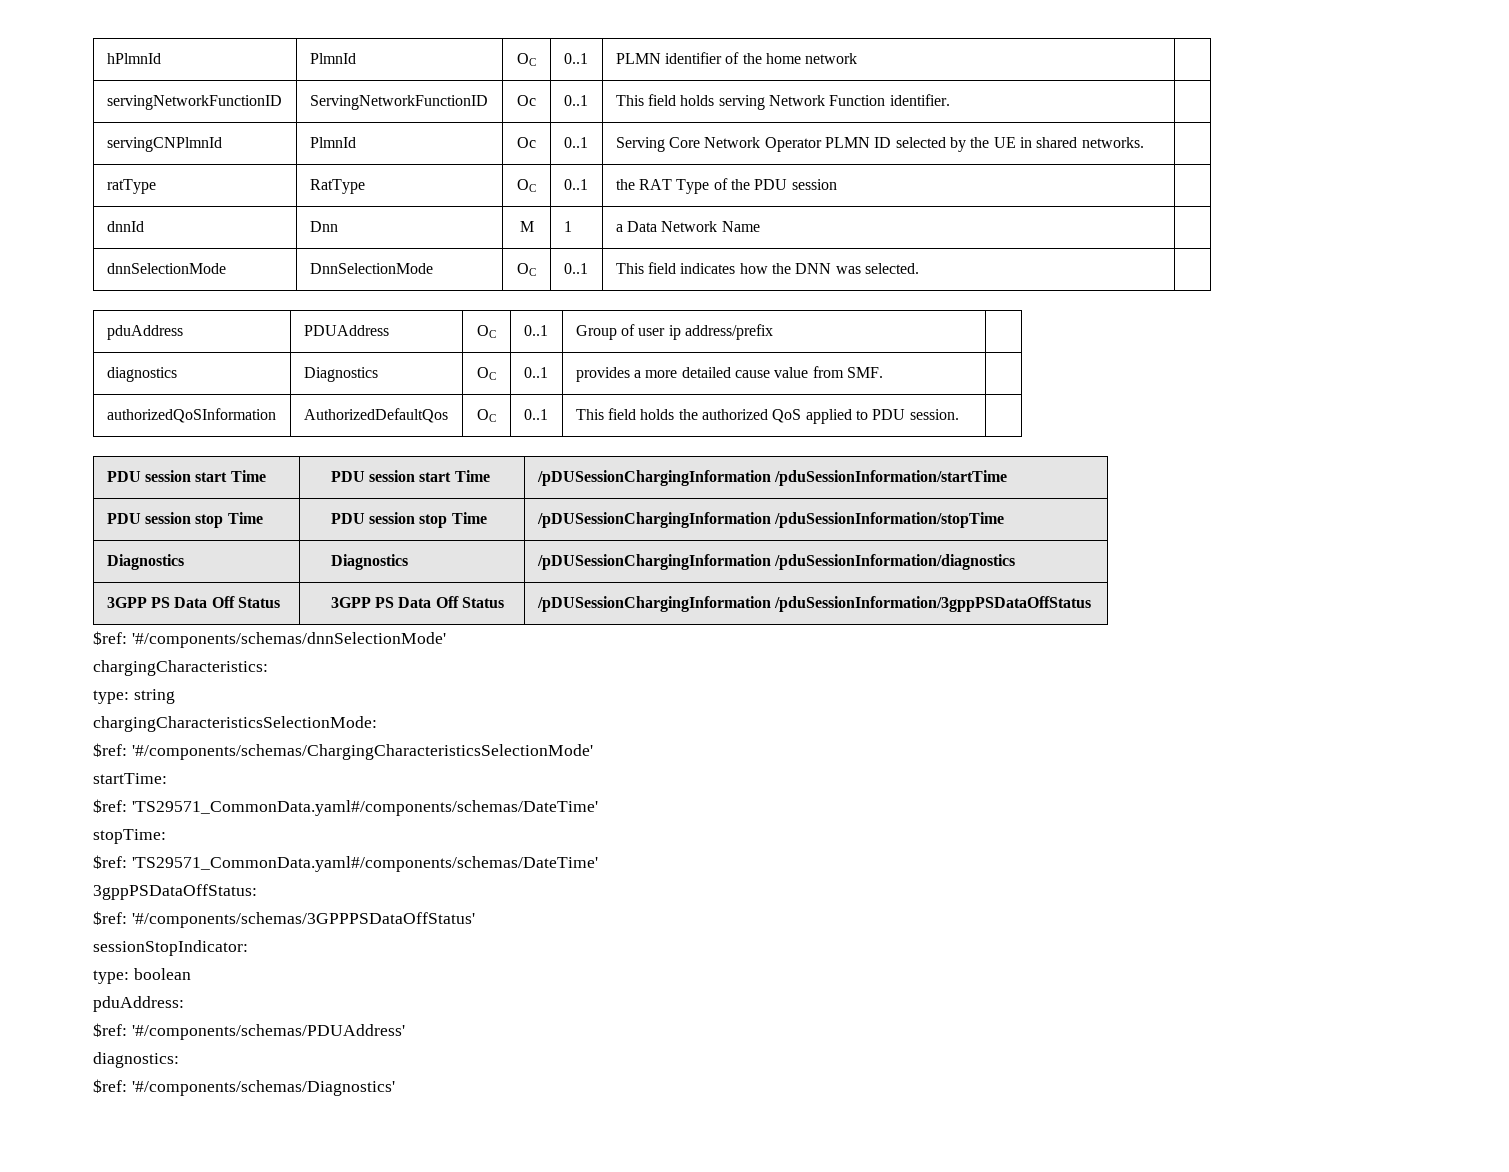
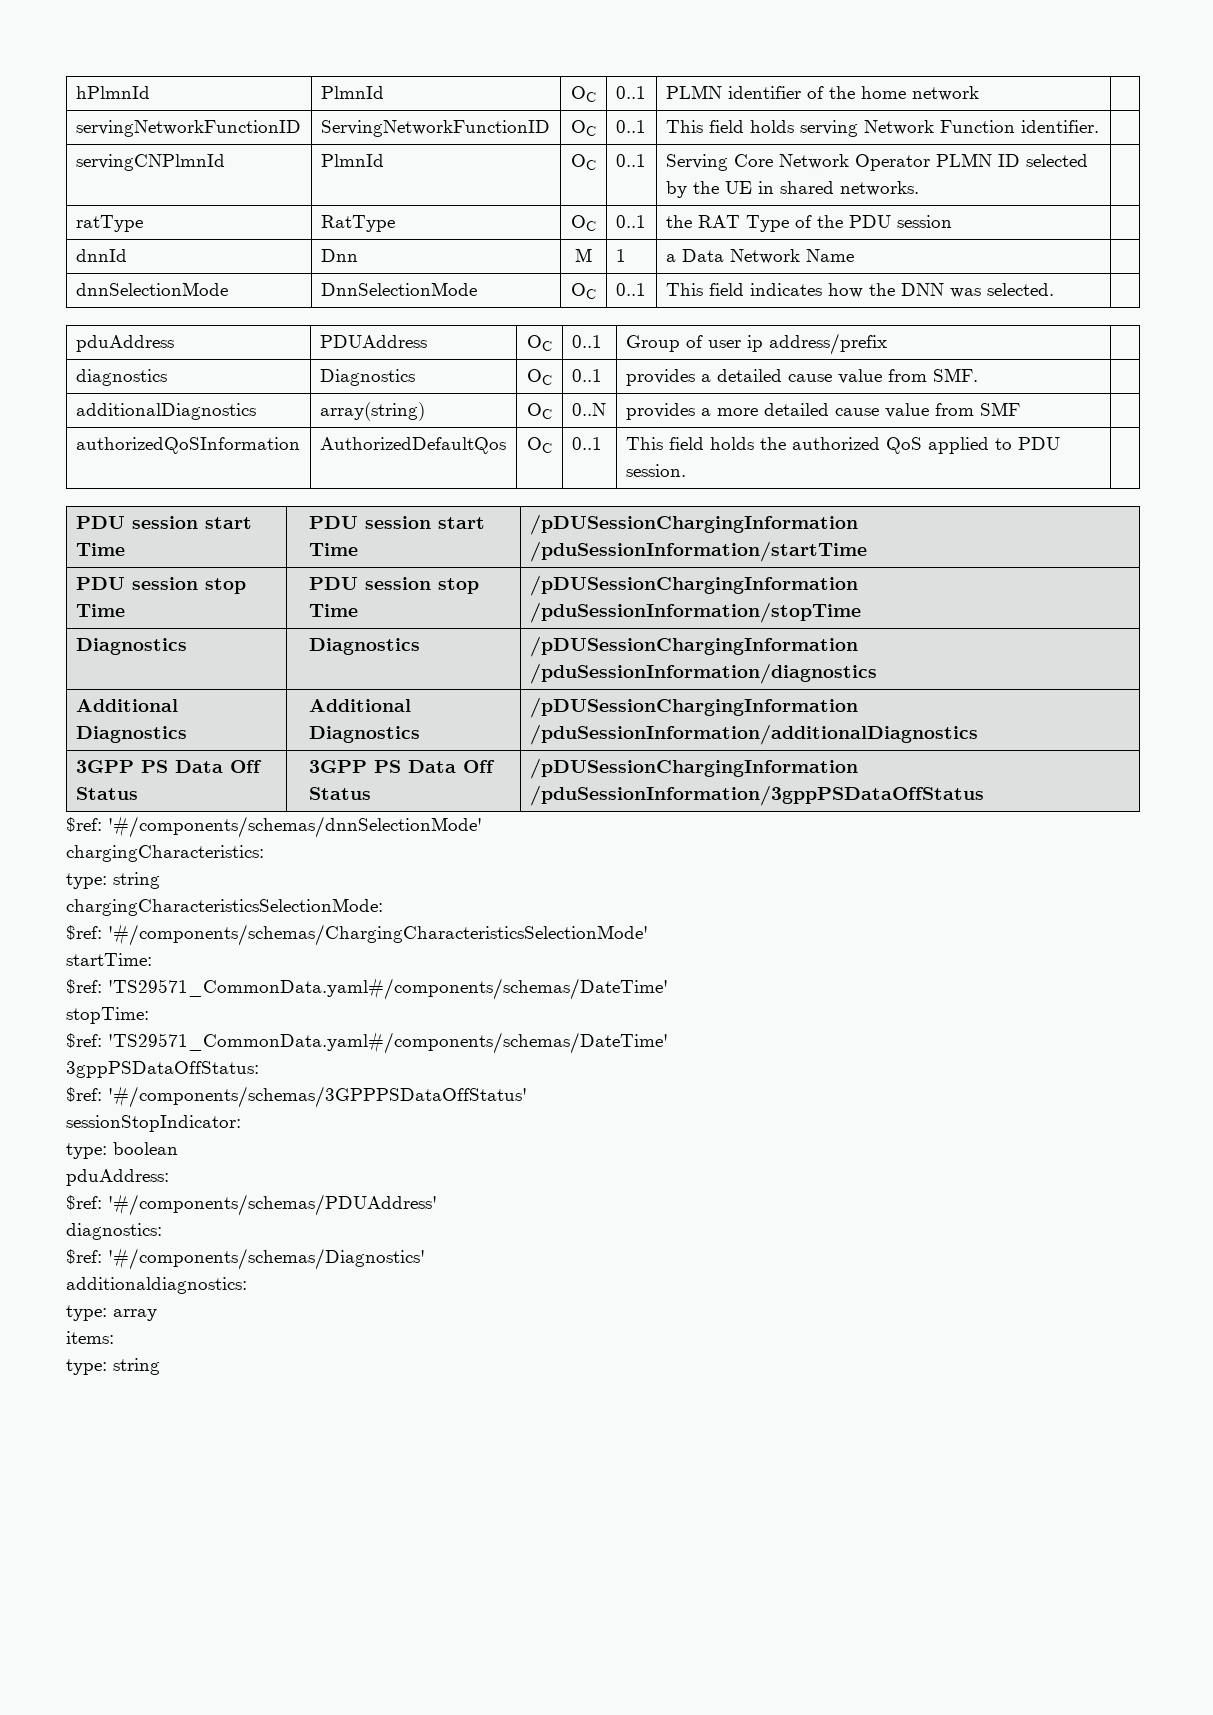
- servingNetworkFunctionID | ServingNetworkFunctionID | Oc | 0..1 | This field holds serving Network Function identifier. |
+ servingNetworkFunctionID | ServingNetworkFunctionID | OC | 0..1 | This field holds serving Network Function identifier. |
- servingCNPlmnId | PlmnId | Oc | 0..1 | Serving Core Network Operator PLMN ID selected by the UE in shared networks. |
+ servingCNPlmnId | PlmnId | OC | 0..1 | Serving Core Network Operator PLMN ID selected by the UE in shared networks. |
- diagnostics | Diagnostics | OC | 0..1 | provides a more detailed cause value from SMF. |
+ diagnostics | Diagnostics | OC | 0..1 | provides a detailed cause value from SMF. |
+ additionalDiagnostics | array(string) | OC | 0..N | provides a more detailed cause value from SMF |
+ Additional Diagnostics | Additional Diagnostics | /pDUSessionChargingInformation /pduSessionInformation/additionalDiagnostics
+ additionaldiagnostics:
+ type: array
+ items:
+ type: string

